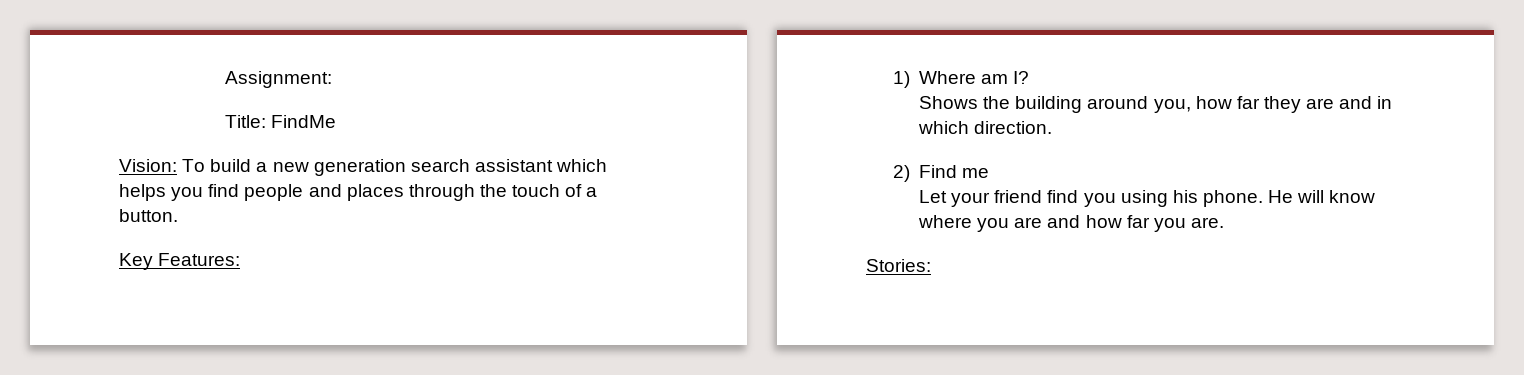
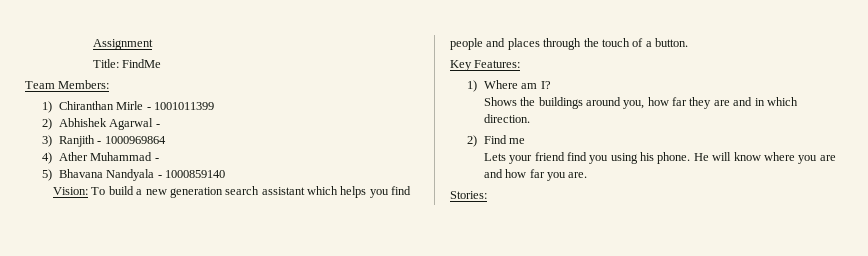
- Assignment:
+ Assignment
+ Team Members:
+ 1) Chiranthan Mirle - 1001011399
+ 2) Abhishek Agarwal -
+ 3) Ranjith - 1000969864
+ 4) Ather Muhammad -
+ 5) Bhavana Nandyala - 1000859140
- Shows the building around you, how far they are and in which direction.
+ Shows the buildings around you, how far they are and in which direction.
- Let your friend find you using his phone.
+ Lets your friend find you using his phone.

